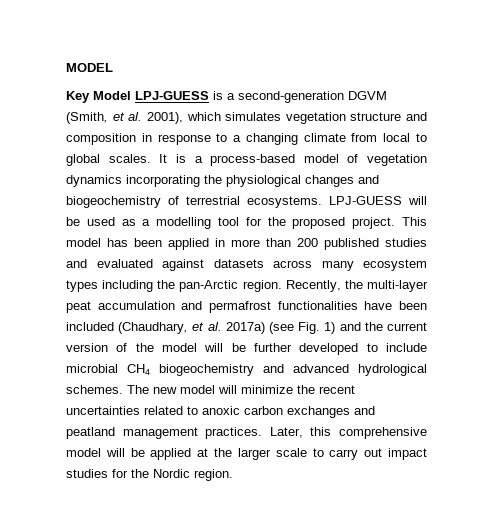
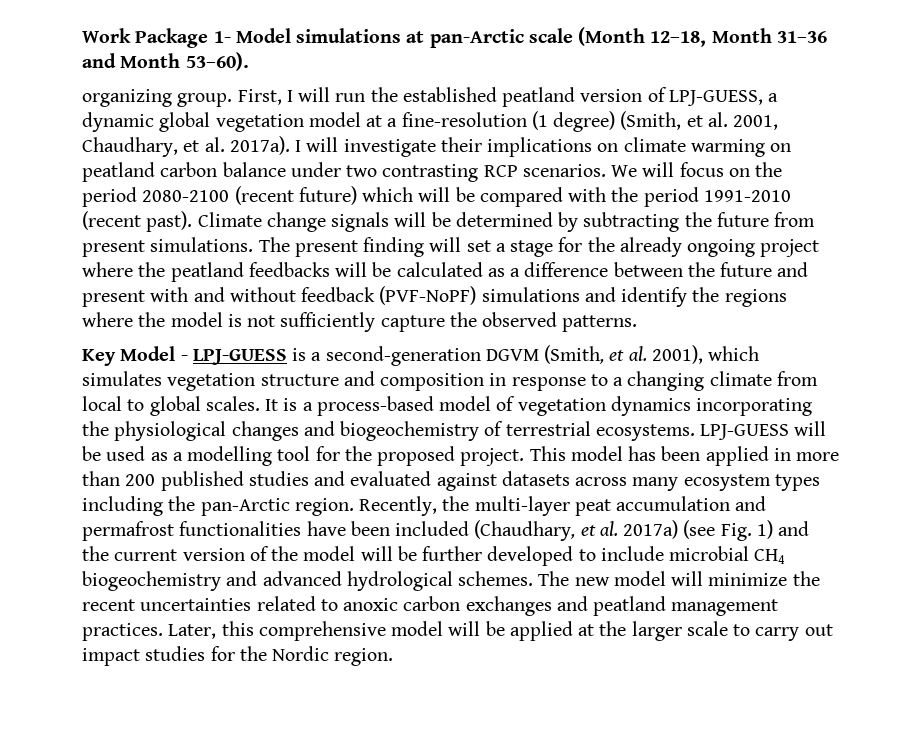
- MODEL
+ Work Package 1- Model simulations at pan-Arctic scale (Month 12–18, Month 31–36 and Month 53–60).
+ organizing group. First, I will run the established peatland version of LPJ-GUESS, a dynamic global vegetation model at a fine-resolution (1 degree) (Smith, et al. 2001, Chaudhary, et al. 2017a). I will investigate their implications on climate warming on peatland carbon balance under two contrasting RCP scenarios. We will focus on the period 2080-2100 (recent future) which will be compared with the period 1991-2010 (recent past). Climate change signals will be determined by subtracting the future from present simulations. The present finding will set a stage for the already ongoing project where the peatland feedbacks will be calculated as a difference between the future and present with and without feedback (PVF-NoPF) simulations and identify the regions where the model is not sufficiently capture the observed patterns.
- Key Model LPJ-GUESS is a second-generation DGVM (Smith, et al. 2001), which simulates vegetation structure and composition in response to a changing climate from local to global scales.
+ Key Model - LPJ-GUESS is a second-generation DGVM (Smith, et al. 2001), which simulates vegetation structure and composition in response to a changing climate from local to global scales.

